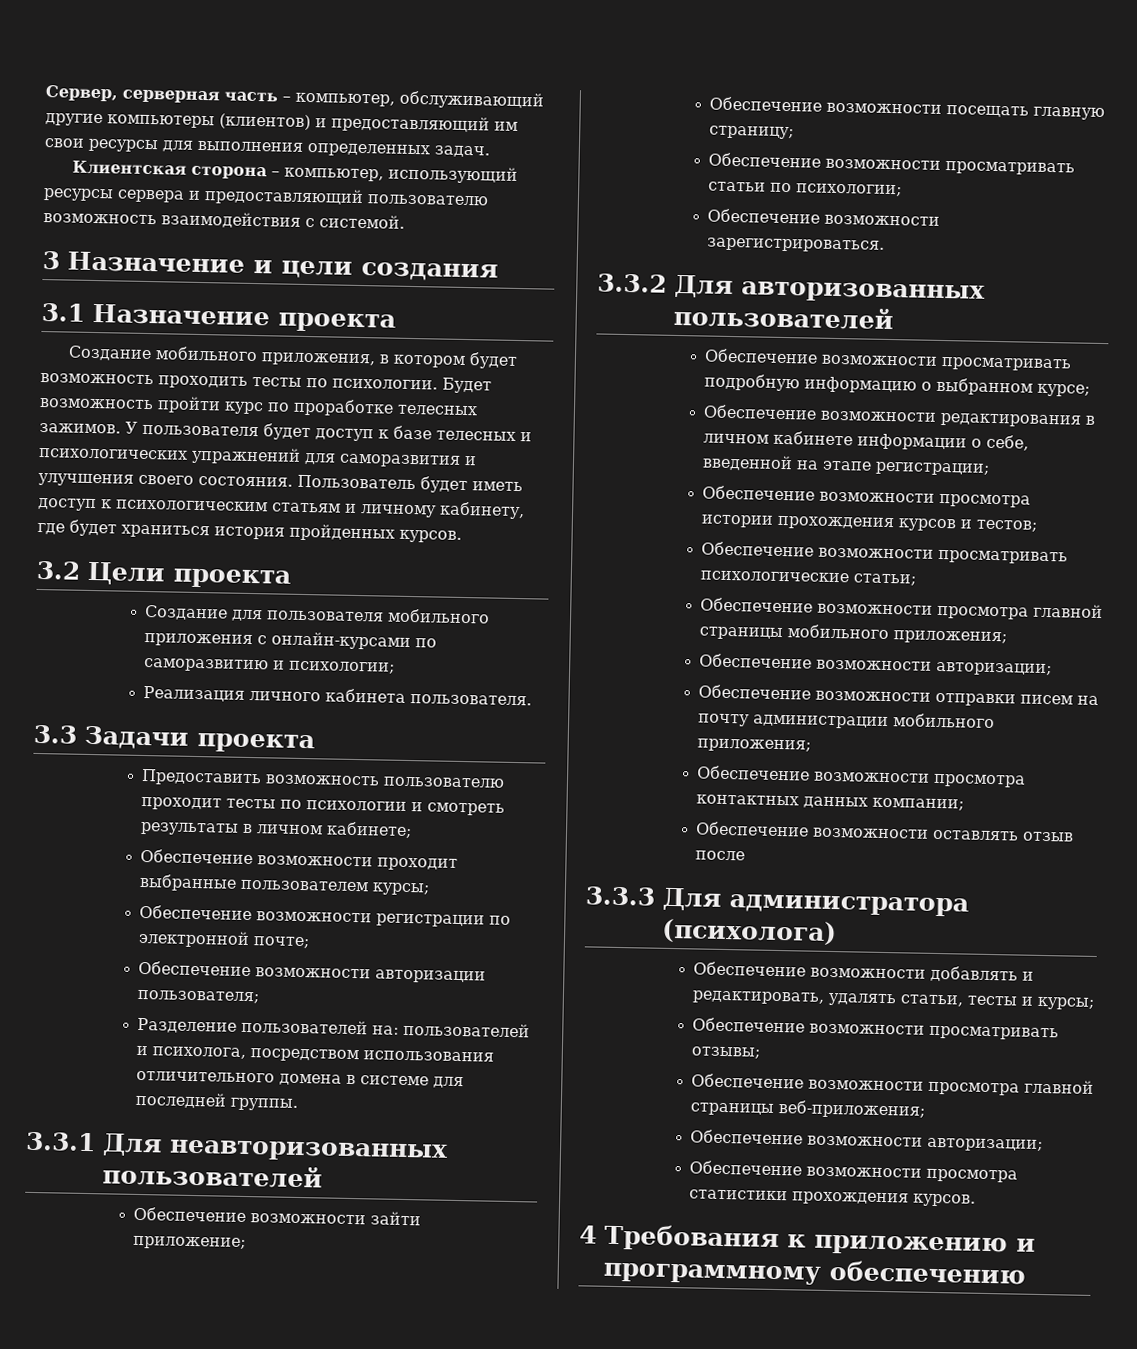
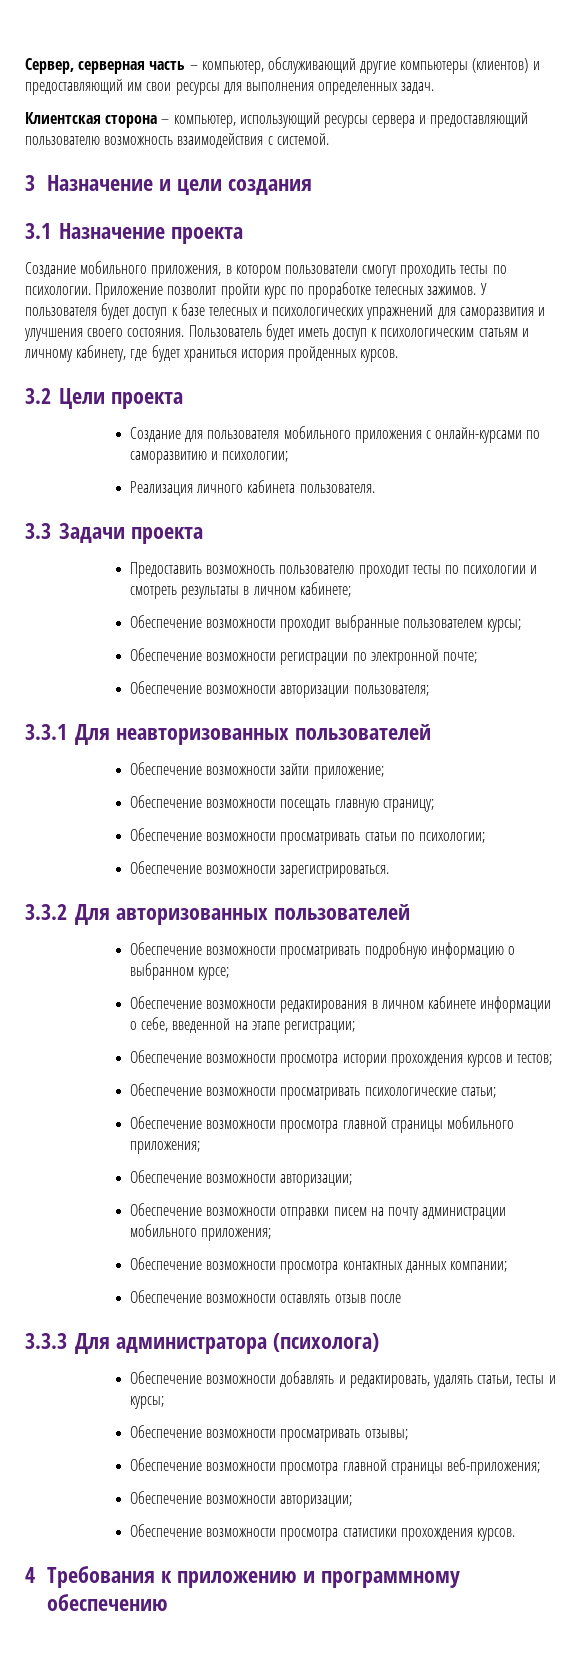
- Создание мобильного приложения, в котором будет возможность проходить тесты по психологии.
+ Создание мобильного приложения, в котором пользователи смогут проходить тесты по психологии.
- Будет возможность пройти курс по проработке телесных зажимов.
+ Приложение позволит пройти курс по проработке телесных зажимов.
- Разделение пользователей на: пользователей и психолога, посредством использования отличительного домена в системе для последней группы.

